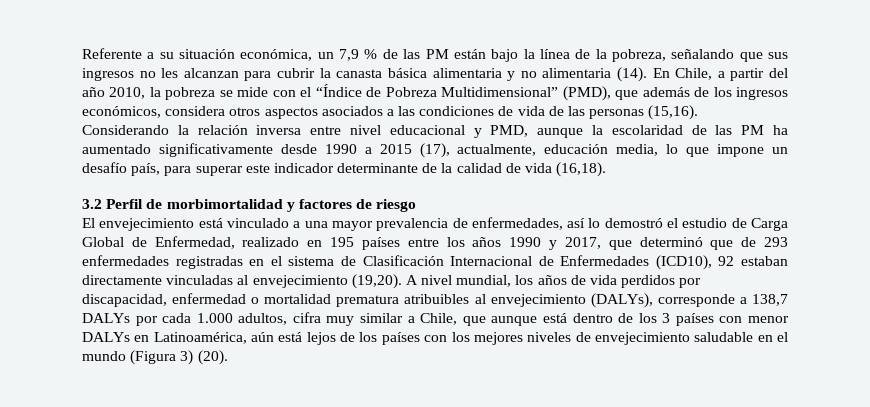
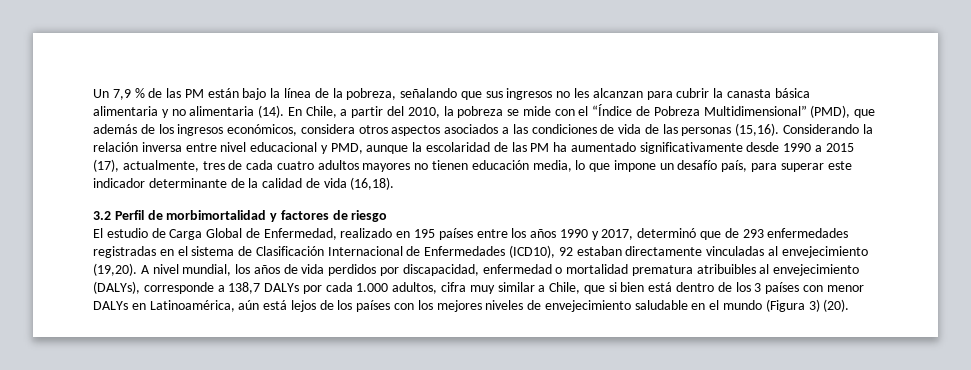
- Referente a su situación económica, un 7,9 % de las PM están bajo la línea de la pobreza, señalando que sus ingresos no les alcanzan para cubrir la canasta básica alimentaria y no alimentaria (14).
+ Un 7,9 % de las PM están bajo la línea de la pobreza, señalando que sus ingresos no les alcanzan para cubrir la canasta básica alimentaria y no alimentaria (14).
- En Chile, a partir del año 2010, la pobreza se mide con el “Índice de Pobreza Multidimensional” (PMD), que además de los ingresos económicos, considera otros aspectos asociados a las condiciones de vida de las personas (15,16).
+ En Chile, a partir del 2010, la pobreza se mide con el “Índice de Pobreza Multidimensional” (PMD), que además de los ingresos económicos, considera otros aspectos asociados a las condiciones de vida de las personas (15,16).
- Considerando la relación inversa entre nivel educacional y PMD, aunque la escolaridad de las PM ha aumentado significativamente desde 1990 a 2015 (17), actualmente, educación media, lo que impone un desafío país, para superar este indicador determinante de la calidad de vida (16,18).
+ Considerando la relación inversa entre nivel educacional y PMD, aunque la escolaridad de las PM ha aumentado significativamente desde 1990 a 2015 (17), actualmente, tres de cada cuatro adultos mayores no tienen educación media, lo que impone un desafío país, para superar este indicador determinante de la calidad de vida (16,18).
- El envejecimiento está vinculado a una mayor prevalencia de enfermedades, así lo demostró el estudio de Carga Global de Enfermedad, realizado en 195 países entre los años 1990 y 2017, que determinó que de 293 enfermedades registradas en el sistema de Clasificación Internacional de Enfermedades (ICD10), 92 estaban directamente vinculadas al envejecimiento (19,20).
+ El estudio de Carga Global de Enfermedad, realizado en 195 países entre los años 1990 y 2017, determinó que de 293 enfermedades registradas en el sistema de Clasificación Internacional de Enfermedades (ICD10), 92 estaban directamente vinculadas al envejecimiento (19,20).
- A nivel mundial, los años de vida perdidos por discapacidad, enfermedad o mortalidad prematura atribuibles al envejecimiento (DALYs), corresponde a 138,7 DALYs por cada 1.000 adultos, cifra muy similar a Chile, que aunque está dentro de los 3 países con menor DALYs en Latinoamérica, aún está lejos de los países con los mejores niveles de envejecimiento saludable en el mundo (Figura 3) (20).
+ A nivel mundial, los años de vida perdidos por discapacidad, enfermedad o mortalidad prematura atribuibles al envejecimiento (DALYs), corresponde a 138,7 DALYs por cada 1.000 adultos, cifra muy similar a Chile, que si bien está dentro de los 3 países con menor DALYs en Latinoamérica, aún está lejos de los países con los mejores niveles de envejecimiento saludable en el mundo (Figura 3) (20).

